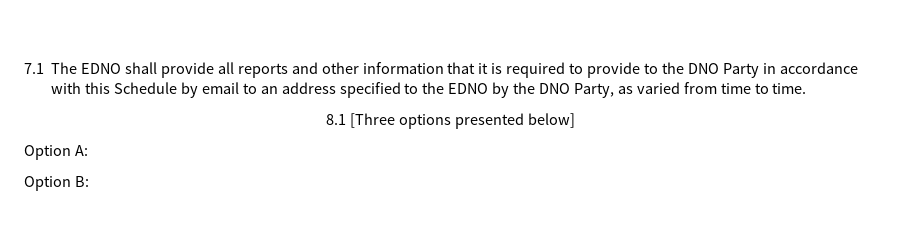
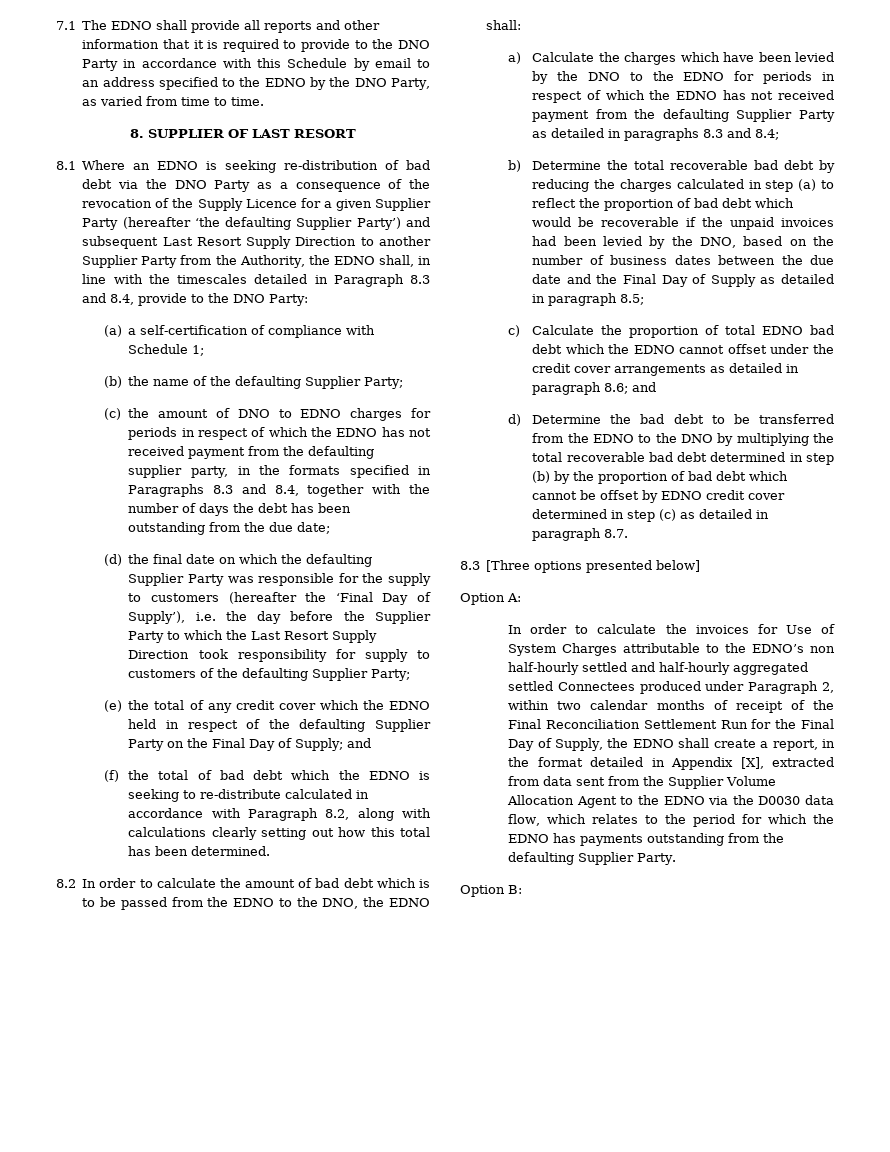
- 8.1 [Three options presented below]
+ 8. SUPPLIER OF LAST RESORT
+ 8.1 Where an EDNO is seeking re-distribution of bad debt via the DNO Party as a consequence of the revocation of the Supply Licence for a given Supplier Party (hereafter ‘the defaulting Supplier Party’) and subsequent Last Resort Supply Direction to another Supplier Party from the Authority, the EDNO shall, in line with the timescales detailed in Paragraph 8.3 and 8.4, provide to the DNO Party:
+ (a) a self-certification of compliance with Schedule 1;
+ (b) the name of the defaulting Supplier Party;
+ (c) the amount of DNO to EDNO charges for periods in respect of which the EDNO has not received payment from the defaulting supplier party, in the formats specified in Paragraphs 8.3 and 8.4, together with the number of days the debt has been outstanding from the due date;
+ (d) the final date on which the defaulting Supplier Party was responsible for the supply to customers (hereafter the ‘Final Day of Supply’), i.e. the day before the Supplier Party to which the Last Resort Supply Direction took responsibility for supply to customers of the defaulting Supplier Party;
+ (e) the total of any credit cover which the EDNO held in respect of the defaulting Supplier Party on the Final Day of Supply; and
+ (f) the total of bad debt which the EDNO is seeking to re-distribute calculated in accordance with Paragraph 8.2, along with calculations clearly setting out how this total has been determined.
+ 8.2 In order to calculate the amount of bad debt which is to be passed from the EDNO to the DNO, the EDNO shall:
+ a) Calculate the charges which have been levied by the DNO to the EDNO for periods in respect of which the EDNO has not received payment from the defaulting Supplier Party as detailed in paragraphs 8.3 and 8.4;
+ b) Determine the total recoverable bad debt by reducing the charges calculated in step (a) to reflect the proportion of bad debt which would be recoverable if the unpaid invoices had been levied by the DNO, based on the number of business dates between the due date and the Final Day of Supply as detailed in paragraph 8.5;
+ c) Calculate the proportion of total EDNO bad debt which the EDNO cannot offset under the credit cover arrangements as detailed in paragraph 8.6; and
+ d) Determine the bad debt to be transferred from the EDNO to the DNO by multiplying the total recoverable bad debt determined in step (b) by the proportion of bad debt which cannot be offset by EDNO credit cover determined in step (c) as detailed in paragraph 8.7.
+ 8.3 [Three options presented below]
+ In order to calculate the invoices for Use of System Charges attributable to the EDNO’s non half-hourly settled and half-hourly aggregated settled Connectees produced under Paragraph 2, within two calendar months of receipt of the Final Reconciliation Settlement Run for the Final Day of Supply, the EDNO shall create a report, in the format detailed in Appendix [X], extracted from data sent from the Supplier Volume Allocation Agent to the EDNO via the D0030 data flow, which relates to the period for which the EDNO has payments outstanding from the defaulting Supplier Party.

